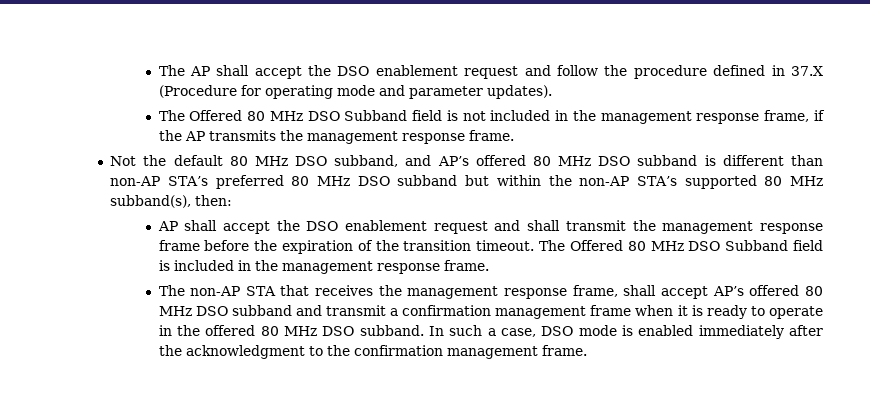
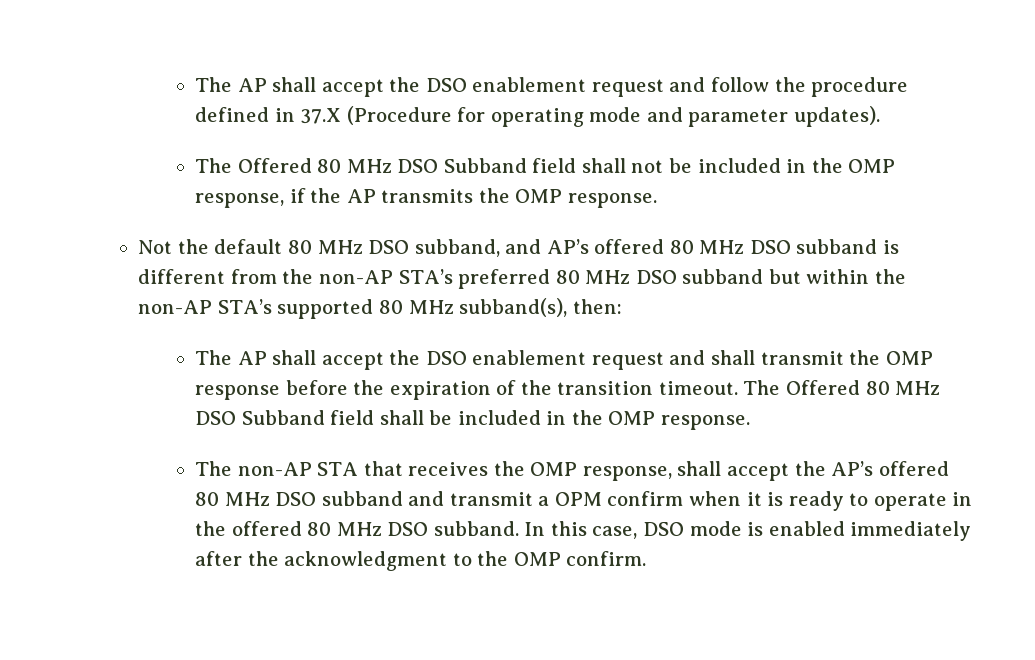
- The Offered 80 MHz DSO Subband field is not included in the management response frame, if the AP transmits the management response frame.
+ The Offered 80 MHz DSO Subband field shall not be included in the OMP response, if the AP transmits the OMP response.
- Not the default 80 MHz DSO subband, and AP’s offered 80 MHz DSO subband is different than non-AP STA’s preferred 80 MHz DSO subband but within the non-AP STA’s supported 80 MHz subband(s), then:
+ Not the default 80 MHz DSO subband, and AP’s offered 80 MHz DSO subband is different from the non-AP STA’s preferred 80 MHz DSO subband but within the non-AP STA’s supported 80 MHz subband(s), then:
- AP shall accept the DSO enablement request and shall transmit the management response frame before the expiration of the transition timeout.
+ The AP shall accept the DSO enablement request and shall transmit the OMP response before the expiration of the transition timeout.
- The Offered 80 MHz DSO Subband field is included in the management response frame.
+ The Offered 80 MHz DSO Subband field shall be included in the OMP response.
- The non-AP STA that receives the management response frame, shall accept AP’s offered 80 MHz DSO subband and transmit a confirmation management frame when it is ready to operate in the offered 80 MHz DSO subband.
+ The non-AP STA that receives the OMP response, shall accept the AP’s offered 80 MHz DSO subband and transmit a OPM confirm when it is ready to operate in the offered 80 MHz DSO subband.
- In such a case, DSO mode is enabled immediately after the acknowledgment to the confirmation management frame.
+ In this case, DSO mode is enabled immediately after the acknowledgment to the OMP confirm.

